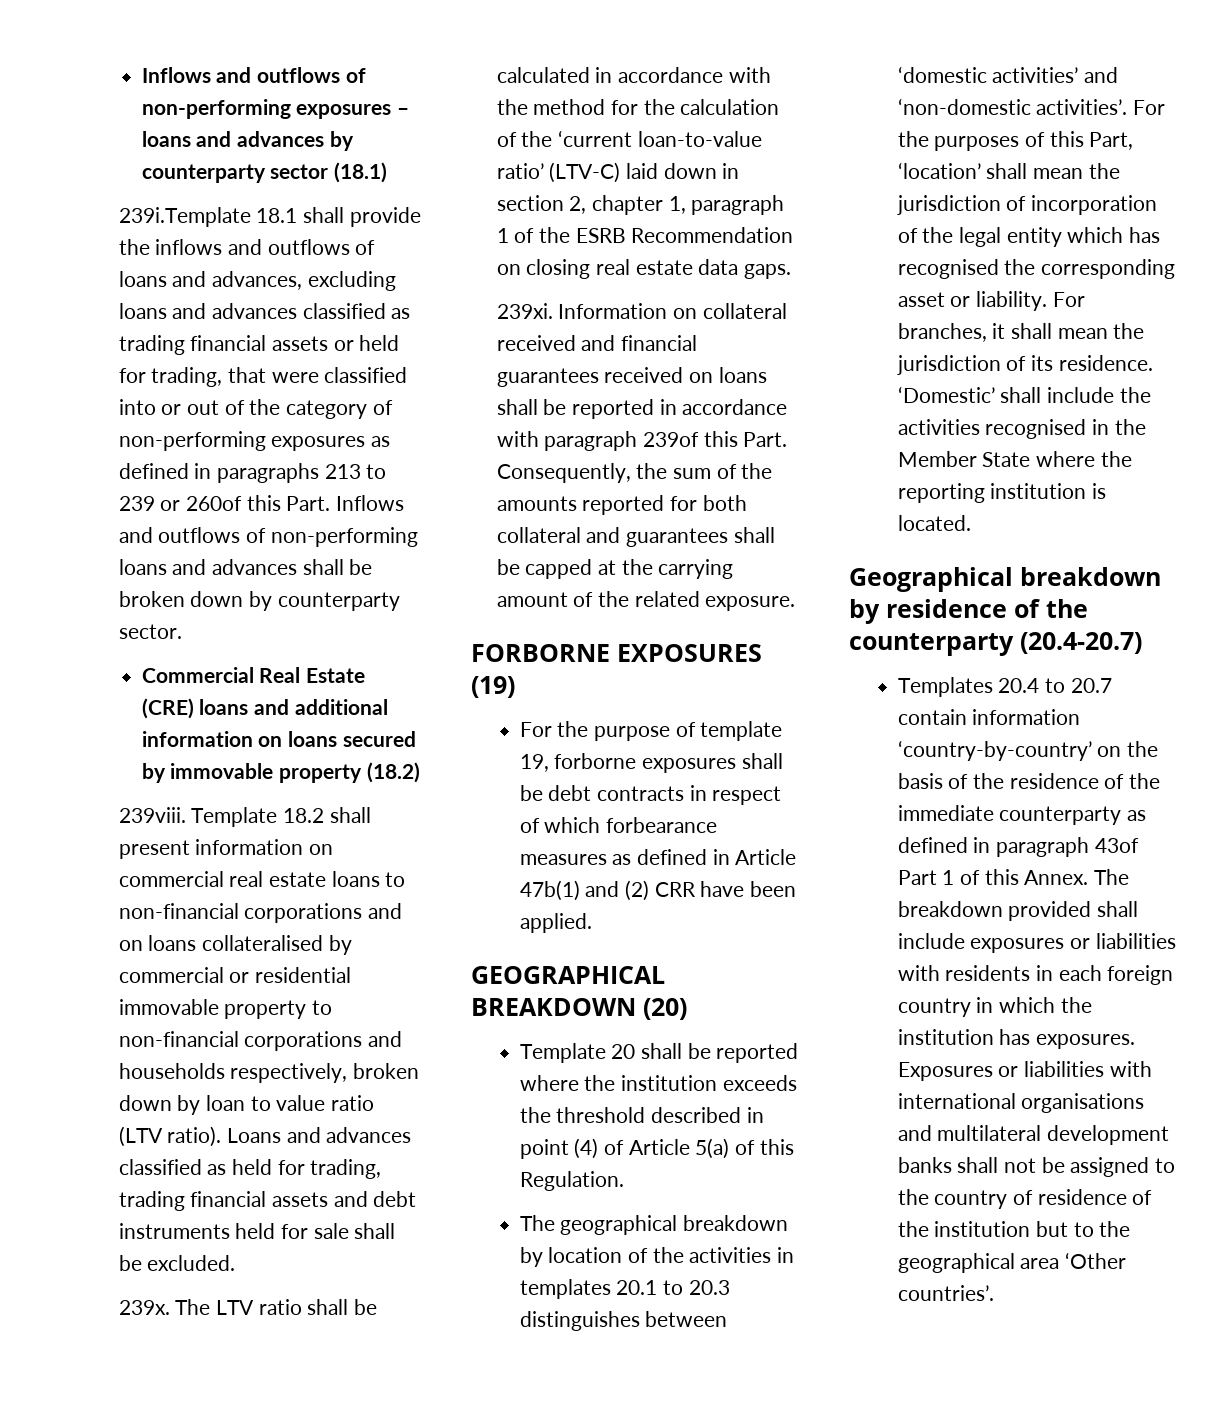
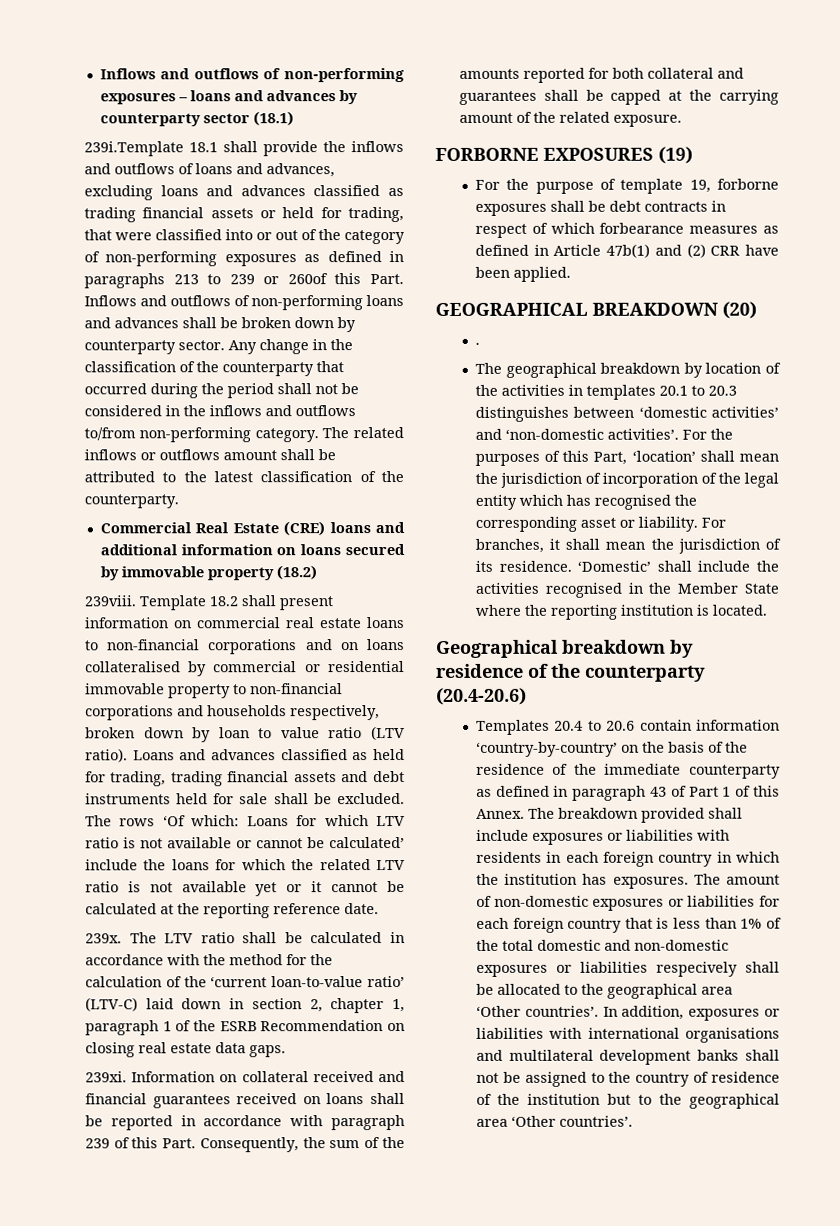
+ Any change in the classification of the counterparty that occurred during the period shall not be considered in the inflows and outflows to/from non-performing category. The related inflows or outflows amount shall be attributed to the latest classification of the counterparty.
+ The rows ‘Of which: Loans for which LTV ratio is not available or cannot be calculated’ include the loans for which the related LTV ratio is not available yet or it cannot be calculated at the reporting reference date.
- Information on collateral received and financial guarantees received on loans shall be reported in accordance with paragraph 239of this Part.
+ Information on collateral received and financial guarantees received on loans shall be reported in accordance with paragraph 239 of this Part.
- Template 20 shall be reported where the institution exceeds the threshold described in point (4) of Article 5(a) of this Regulation.
+ .
- Geographical breakdown by residence of the counterparty (20.4-20.7)
+ Geographical breakdown by residence of the counterparty (20.4-20.6)
- Templates 20.4 to 20.7 contain information ‘country-by-country’ on the basis of the residence of the immediate counterparty as defined in paragraph 43of Part 1 of this Annex.
+ Templates 20.4 to 20.6 contain information ‘country-by-country’ on the basis of the residence of the immediate counterparty as defined in paragraph 43 of Part 1 of this Annex.
- Exposures or liabilities with international organisations and multilateral development banks shall not be assigned to the country of residence of the institution but to the geographical area ‘Other countries’.
+ The amount of non-domestic exposures or liabilities for each foreign country that is less than 1% of the total domestic and non-domestic exposures or liabilities respecively shall be allocated to the geographical area ‘Other countries’. In addition, exposures or liabilities with international organisations and multilateral development banks shall not be assigned to the country of residence of the institution but to the geographical area ‘Other countries’.

